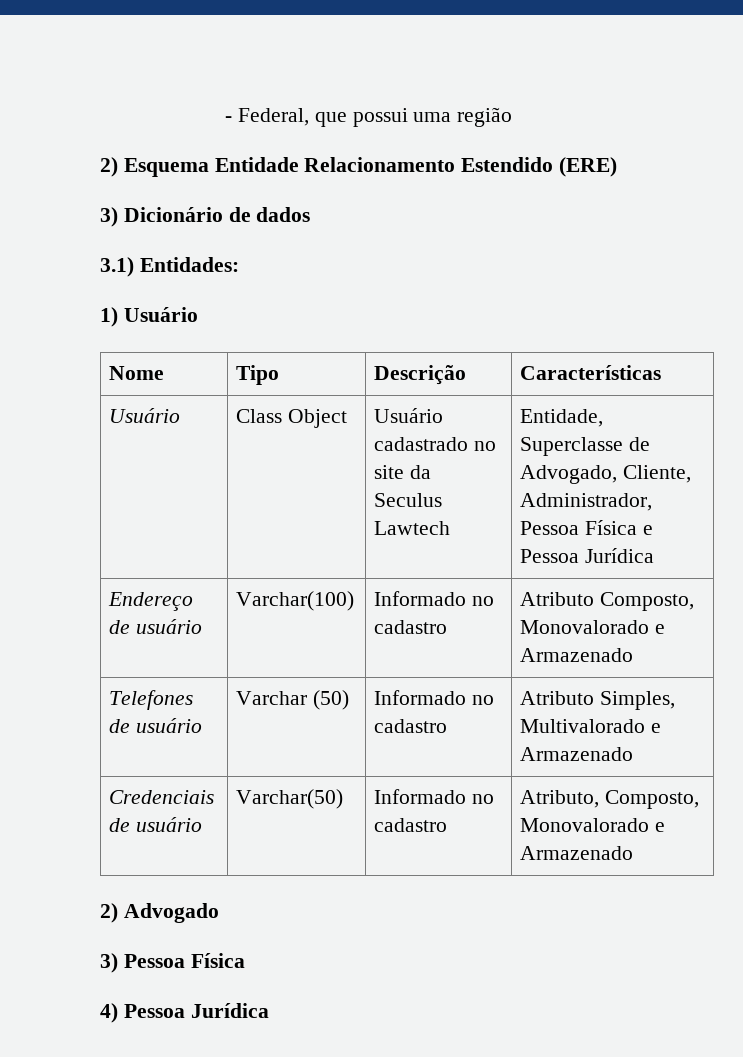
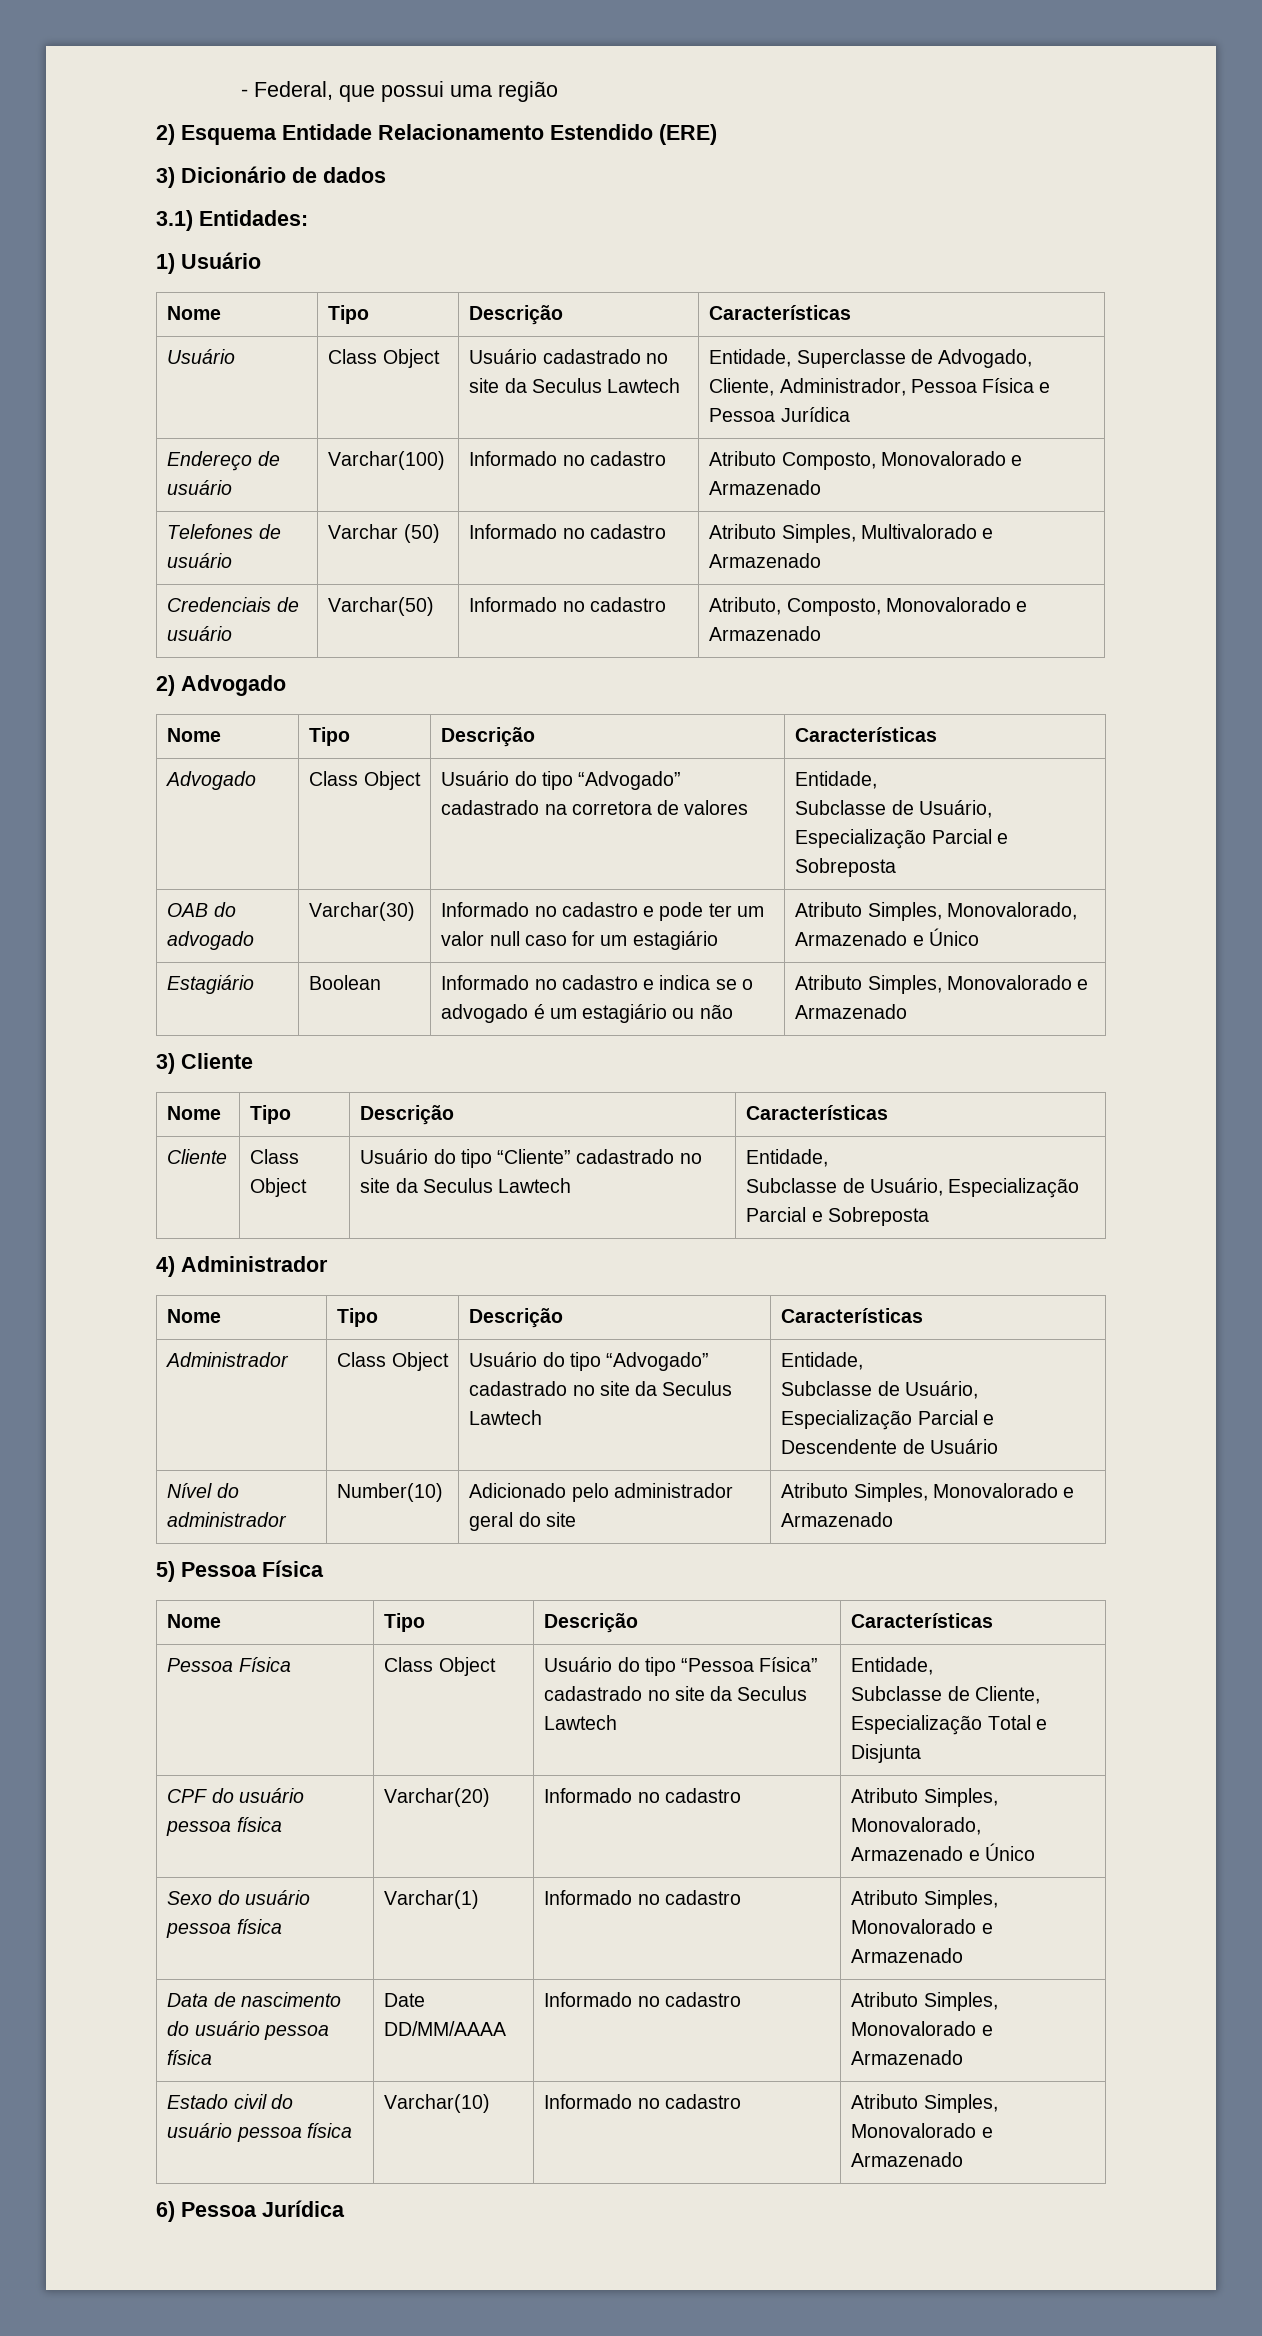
  2) Advogado
- 3) Pessoa Física
- 4) Pessoa Jurídica
+ Nome | Tipo | Descrição | Características
+ Advogado | Class Object | Usuário do tipo “Advogado” cadastrado na corretora de valores | Entidade,
+ Subclasse de Usuário, Especialização Parcial e Sobreposta
+ OAB do advogado | Varchar(30) | Informado no cadastro e pode ter um valor null caso for um estagiário | Atributo Simples, Monovalorado, Armazenado e Único
+ Estagiário | Boolean | Informado no cadastro e indica se o advogado é um estagiário ou não | Atributo Simples, Monovalorado e Armazenado
+ 3) Cliente
+ Nome | Tipo | Descrição | Características
+ Cliente | Class Object | Usuário do tipo “Cliente” cadastrado no site da Seculus Lawtech | Entidade,
+ Subclasse de Usuário, Especialização Parcial e Sobreposta
+ 4) Administrador
+ Nome | Tipo | Descrição | Características
+ Administrador | Class Object | Usuário do tipo “Advogado” cadastrado no site da Seculus Lawtech | Entidade,
+ Subclasse de Usuário, Especialização Parcial e Descendente de Usuário
+ Nível do administrador | Number(10) | Adicionado pelo administrador geral do site | Atributo Simples, Monovalorado e Armazenado
+ 5) Pessoa Física
+ Nome | Tipo | Descrição | Características
+ Pessoa Física | Class Object | Usuário do tipo “Pessoa Física” cadastrado no site da Seculus Lawtech | Entidade,
+ Subclasse de Cliente, Especialização Total e Disjunta
+ CPF do usuário pessoa física | Varchar(20) | Informado no cadastro | Atributo Simples, Monovalorado, Armazenado e Único
+ Sexo do usuário pessoa física | Varchar(1) | Informado no cadastro | Atributo Simples, Monovalorado e Armazenado
+ Data de nascimento do usuário pessoa física | Date DD/MM/AAAA | Informado no cadastro | Atributo Simples, Monovalorado e Armazenado
+ Estado civil do usuário pessoa física | Varchar(10) | Informado no cadastro | Atributo Simples, Monovalorado e Armazenado
+ 6) Pessoa Jurídica

